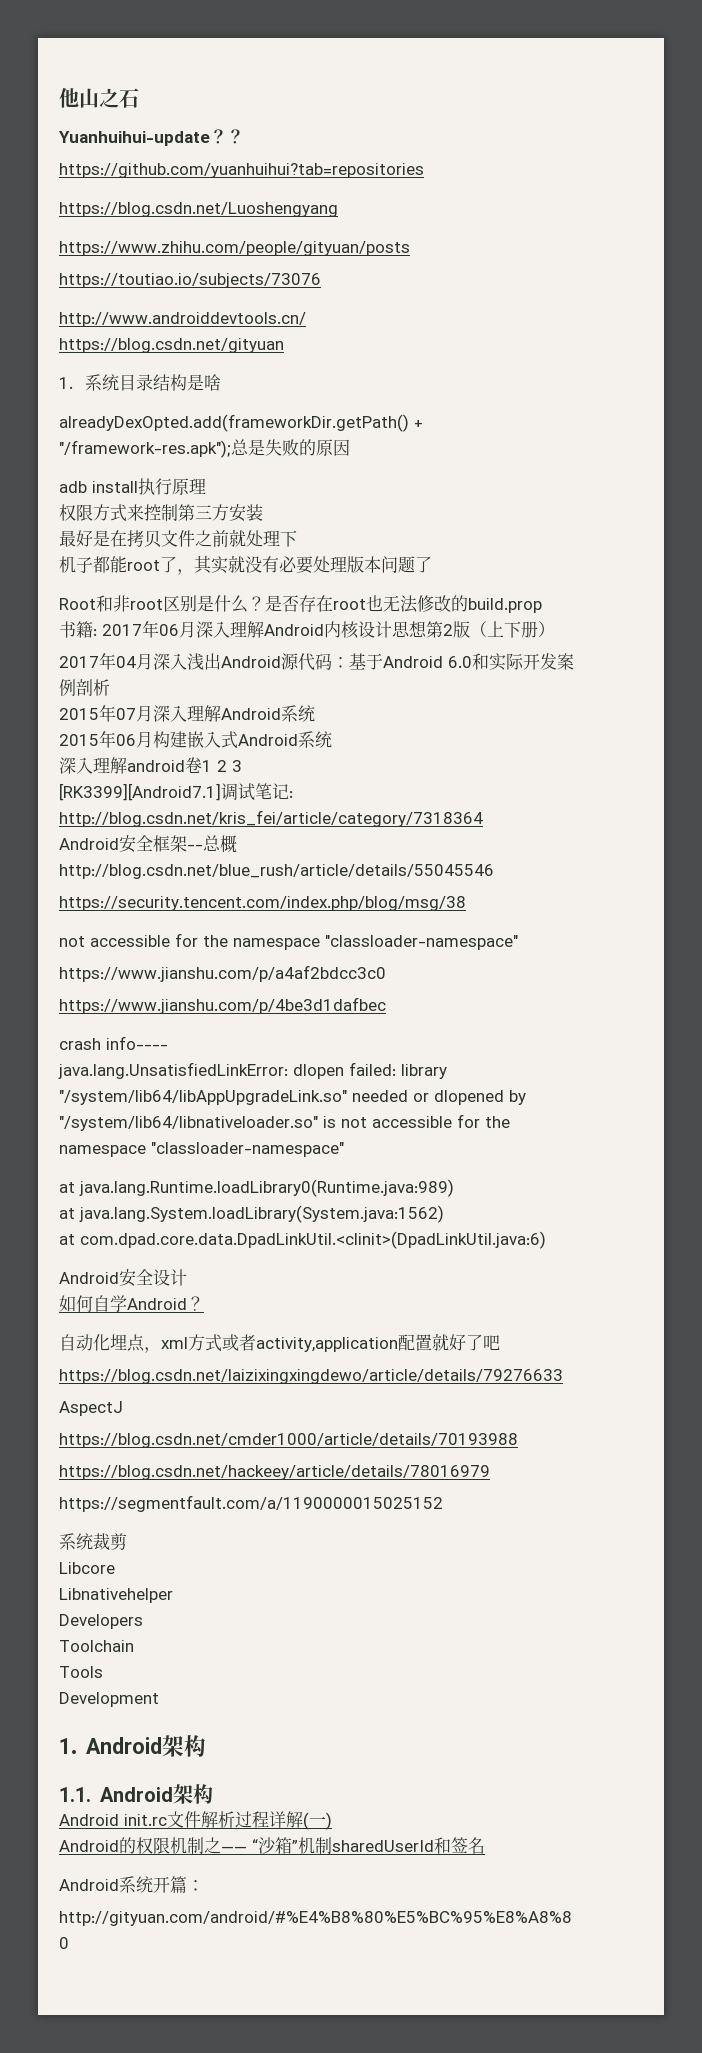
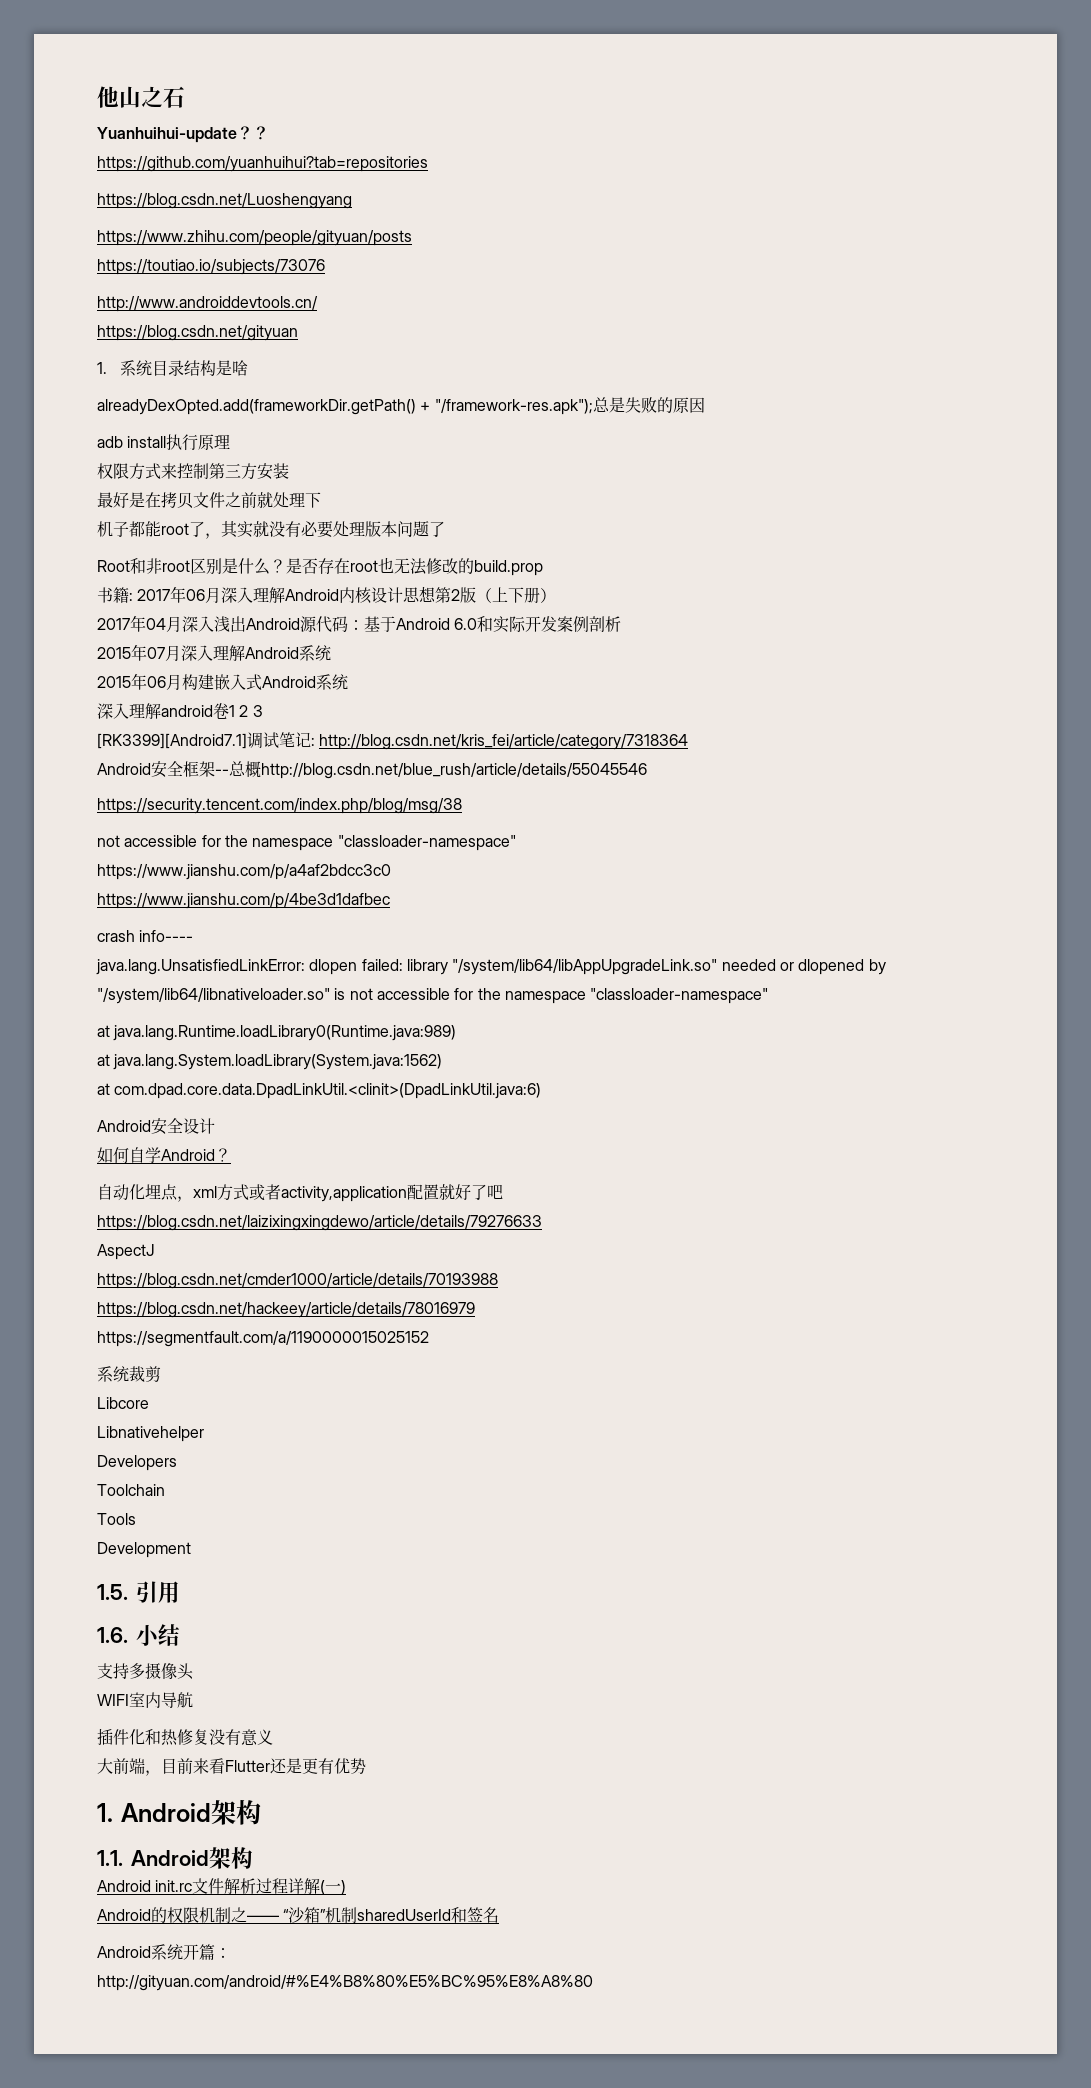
+ 1.5.引用
+ 1.6.小结
+ 支持多摄像头
+ WIFI室内导航
+ 插件化和热修复没有意义
+ 大前端，目前来看Flutter还是更有优势

